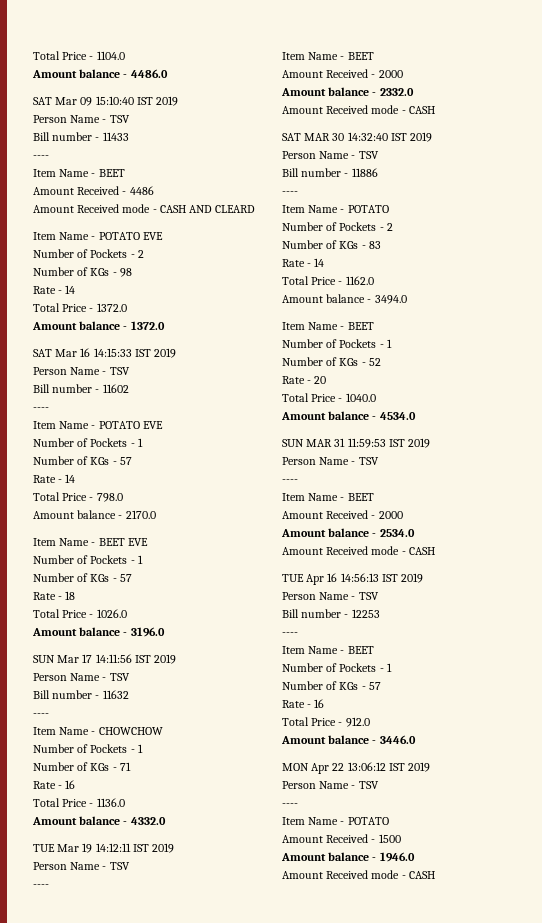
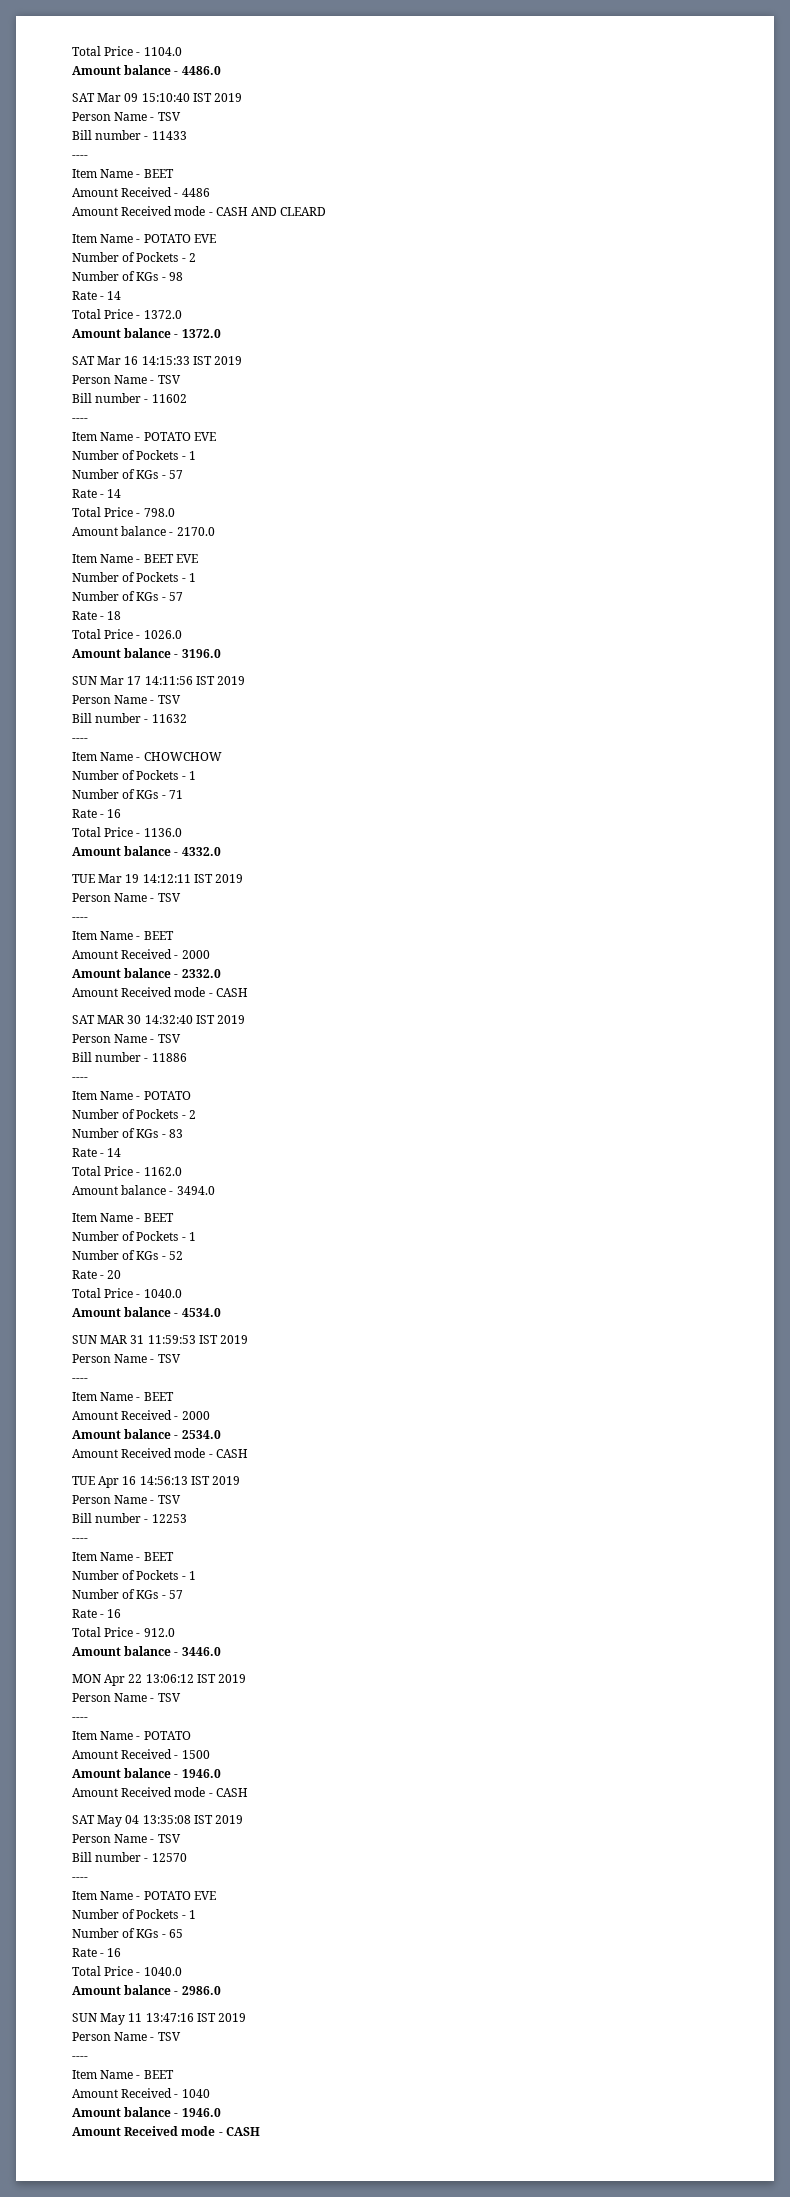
+ SAT May 04 13:35:08 IST 2019
+ Person Name - TSV
+ Bill number - 12570
+ ----
+ Item Name - POTATO EVE
+ Number of Pockets - 1
+ Number of KGs - 65
+ Rate - 16
+ Total Price - 1040.0
+ Amount balance - 2986.0
+ SUN May 11 13:47:16 IST 2019
+ Person Name - TSV
+ ----
+ Item Name - BEET
+ Amount Received - 1040
+ Amount balance - 1946.0
+ Amount Received mode - CASH

